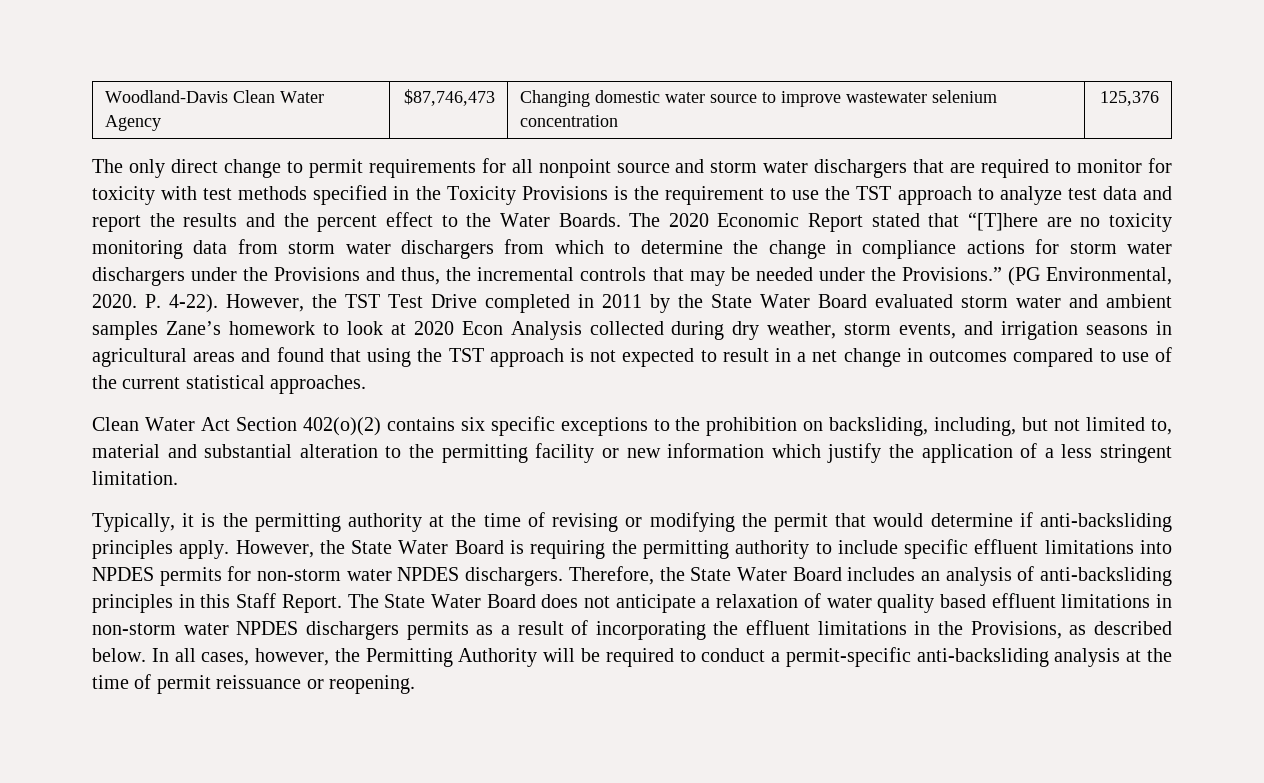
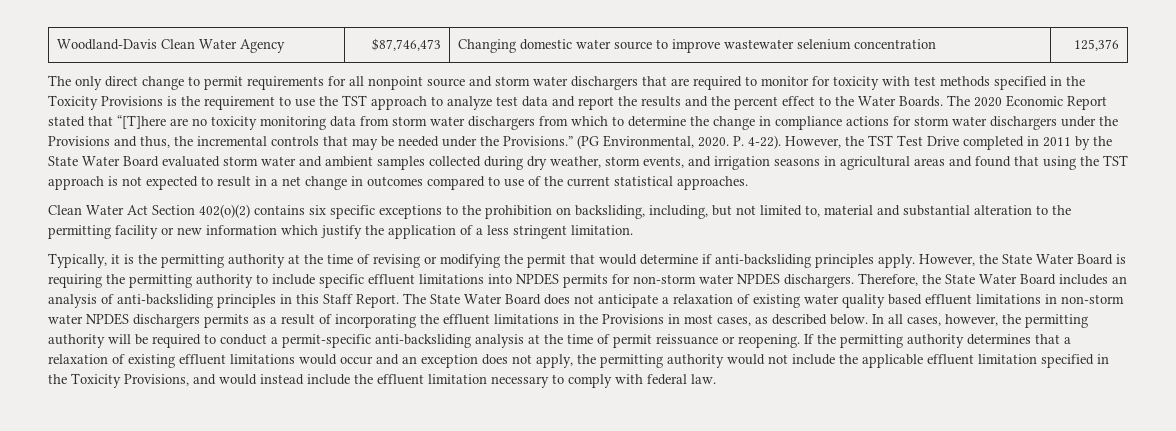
- However, the TST Test Drive completed in 2011 by the State Water Board evaluated storm water and ambient samples Zane’s homework to look at 2020 Econ Analysis collected during dry weather, storm events, and irrigation seasons in agricultural areas and found that using the TST approach is not expected to result in a net change in outcomes compared to use of the current statistical approaches.
+ However, the TST Test Drive completed in 2011 by the State Water Board evaluated storm water and ambient samples collected during dry weather, storm events, and irrigation seasons in agricultural areas and found that using the TST approach is not expected to result in a net change in outcomes compared to use of the current statistical approaches.
- The State Water Board does not anticipate a relaxation of water quality based effluent limitations in non-storm water NPDES dischargers permits as a result of incorporating the effluent limitations in the Provisions, as described below.
+ The State Water Board does not anticipate a relaxation of existing water quality based effluent limitations in non-storm water NPDES dischargers permits as a result of incorporating the effluent limitations in the Provisions in most cases, as described below.
- In all cases, however, the Permitting Authority will be required to conduct a permit-specific anti-backsliding analysis at the time of permit reissuance or reopening.
+ In all cases, however, the permitting authority will be required to conduct a permit-specific anti-backsliding analysis at the time of permit reissuance or reopening.
+ If the permitting authority determines that a relaxation of existing effluent limitations would occur and an exception does not apply, the permitting authority would not include the applicable effluent limitation specified in the Toxicity Provisions, and would instead include the effluent limitation necessary to comply with federal law.

